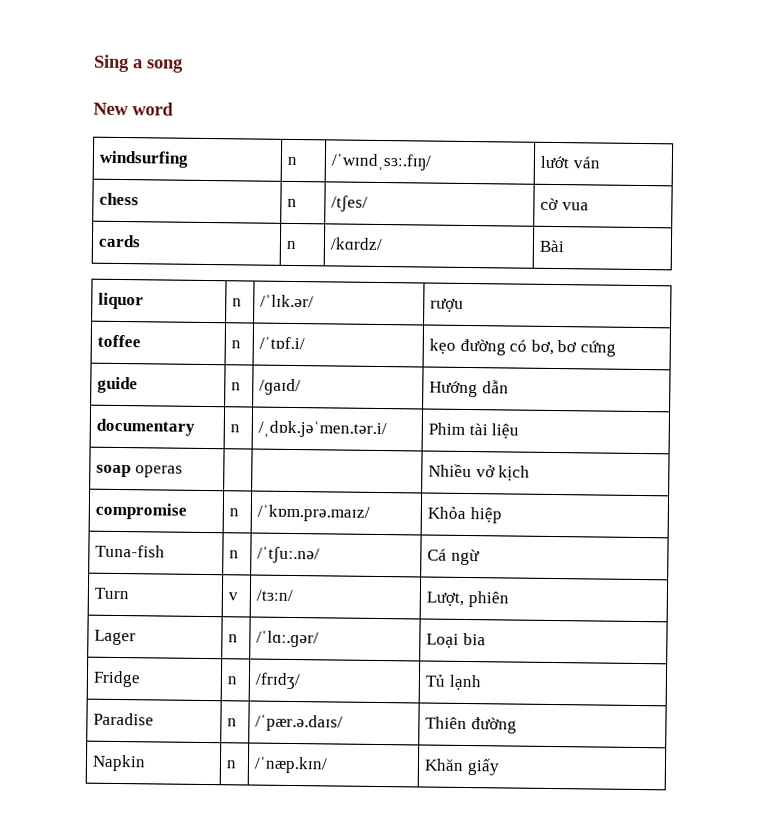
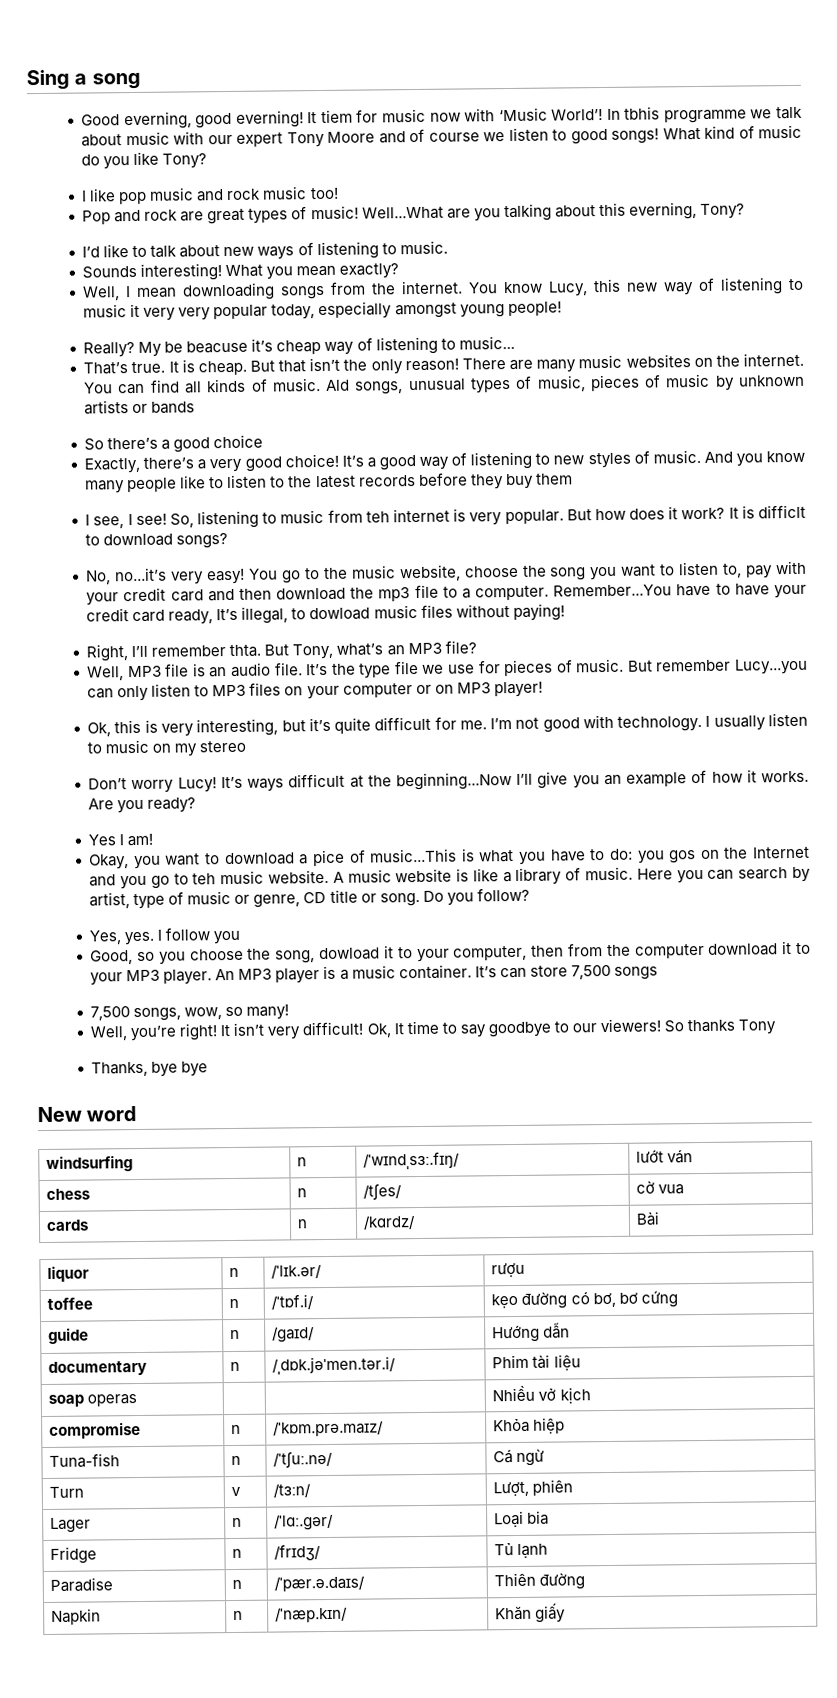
+ Good everning, good everning! It tiem for music now with ‘Music World’! In tbhis programme we talk about music with our expert Tony Moore and of course we listen to good songs! What kind of music do you like Tony?
+ I like pop music and rock music too!
+ Pop and rock are great types of music! Well...What are you talking about this everning, Tony?
+ I’d like to talk about new ways of listening to music.
+ Sounds interesting! What you mean exactly?
+ Well, I mean downloading songs from the internet. You know Lucy, this new way of listening to music it very very popular today, especially amongst young people!
+ Really? My be beacuse it’s cheap way of listening to music...
+ That’s true. It is cheap. But that isn’t the only reason! There are many music websites on the internet. You can find all kinds of music. Ald songs, unusual types of music, pieces of music by unknown artists or bands
+ So there’s a good choice
+ Exactly, there’s a very good choice! It’s a good way of listening to new styles of music. And you know many people like to listen to the latest records before they buy them
+ I see, I see! So, listening to music from teh internet is very popular. But how does it work? It is difficlt to download songs?
+ No, no...it’s very easy! You go to the music website, choose the song you want to listen to, pay with your credit card and then download the mp3 file to a computer. Remember...You have to have your credit card ready, It’s illegal, to dowload music files without paying!
+ Right, I’ll remember thta. But Tony, what’s an MP3 file?
+ Well, MP3 file is an audio file. It’s the type file we use for pieces of music. But remember Lucy...you can only listen to MP3 files on your computer or on MP3 player!
+ Ok, this is very interesting, but it’s quite difficult for me. I’m not good with technology. I usually listen to music on my stereo
+ Don’t worry Lucy! It’s ways difficult at the beginning...Now I’ll give you an example of how it works. Are you ready?
+ Yes I am!
+ Okay, you want to download a pice of music...This is what you have to do: you gos on the Internet and you go to teh music website. A music website is like a library of music. Here you can search by artist, type of music or genre, CD title or song. Do you follow?
+ Yes, yes. I follow you
+ Good, so you choose the song, dowload it to your computer, then from the computer download it to your MP3 player. An MP3 player is a music container. It’s can store 7,500 songs
+ 7,500 songs, wow, so many!
+ Well, you’re right! It isn’t very difficult! Ok, It time to say goodbye to our viewers! So thanks Tony
+ Thanks, bye bye

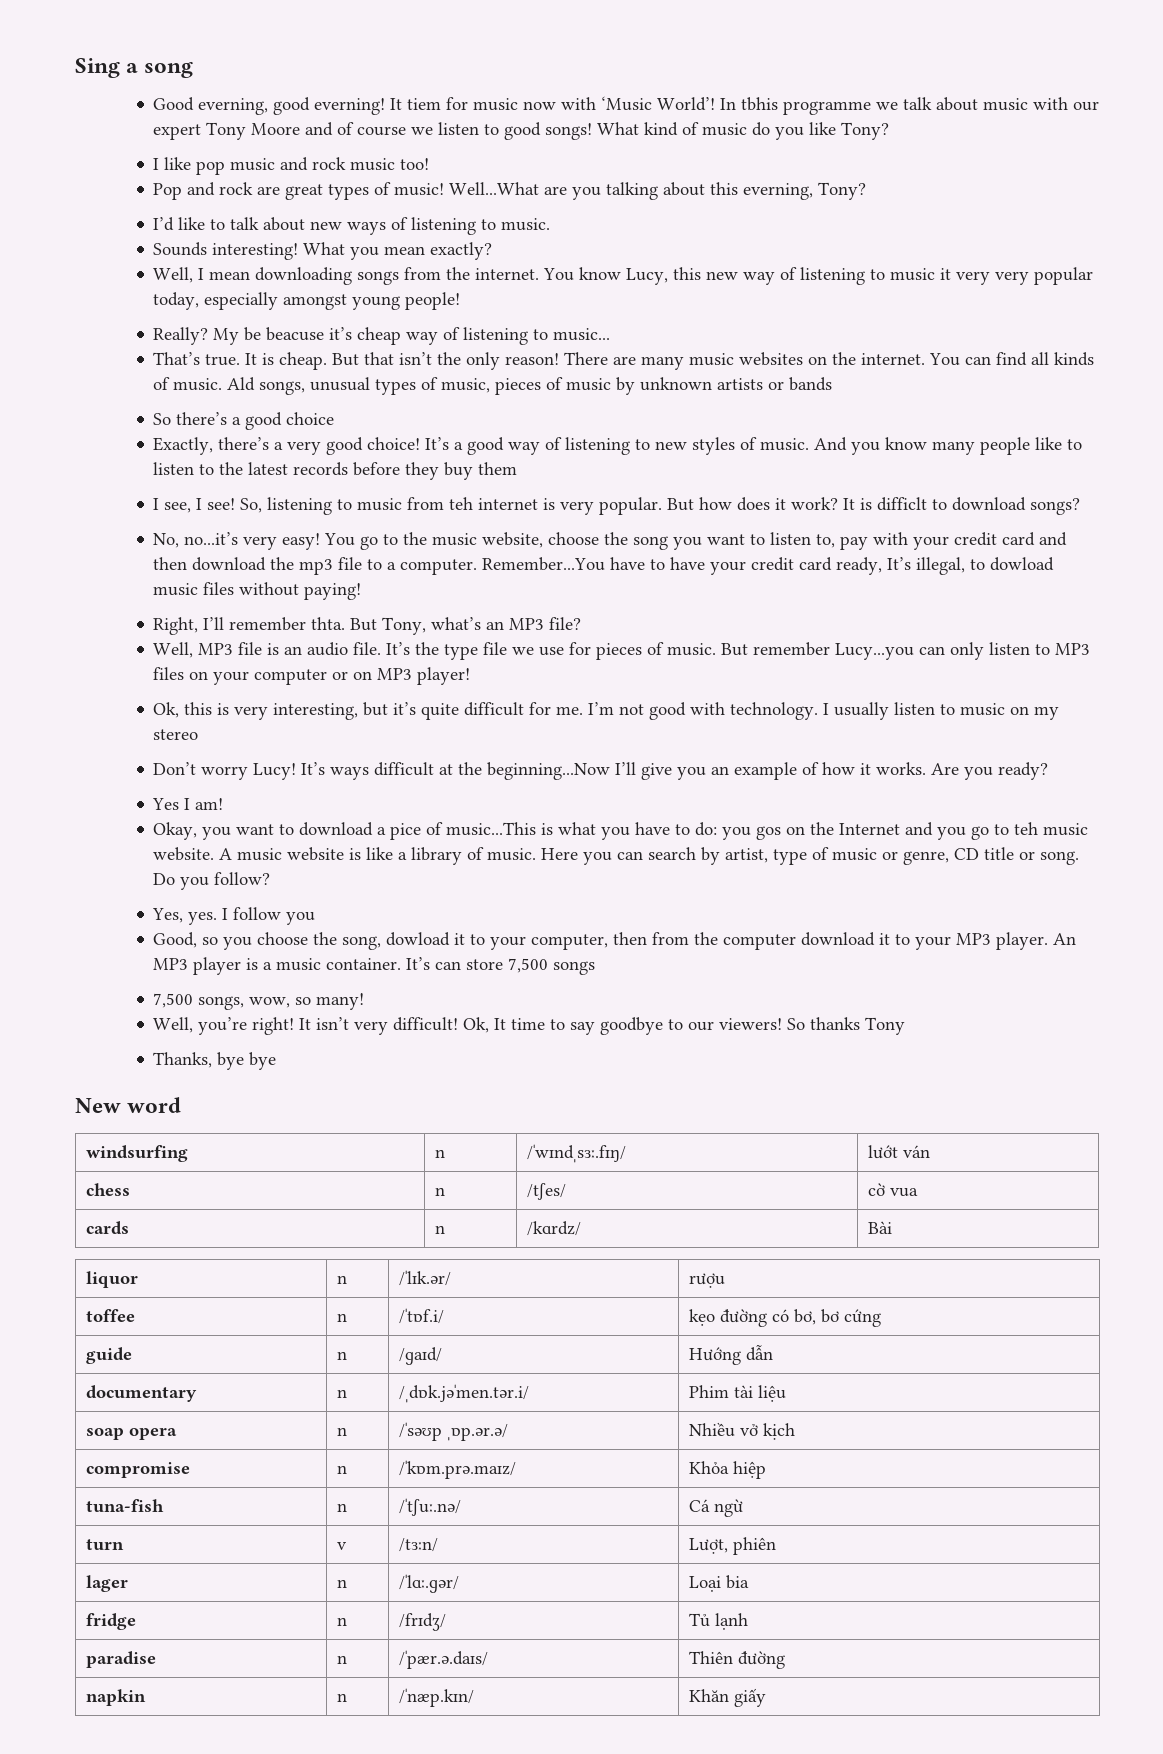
- soap operas | | | Nhiều vở kịch
+ soap opera | n | /ˈsəʊp ˌɒp.ər.ə/ | Nhiều vở kịch
- Tuna-fish | n | /ˈtʃuː.nə/ | Cá ngừ
+ tuna-fish | n | /ˈtʃuː.nə/ | Cá ngừ
- Turn | v | /tɜːn/ | Lượt, phiên
+ turn | v | /tɜːn/ | Lượt, phiên
- Lager | n | /ˈlɑː.ɡər/ | Loại bia
+ lager | n | /ˈlɑː.ɡər/ | Loại bia
- Fridge | n | /frɪdʒ/ | Tủ lạnh
+ fridge | n | /frɪdʒ/ | Tủ lạnh
- Paradise | n | /ˈpær.ə.daɪs/ | Thiên đường
+ paradise | n | /ˈpær.ə.daɪs/ | Thiên đường
- Napkin | n | /ˈnæp.kɪn/ | Khăn giấy
+ napkin | n | /ˈnæp.kɪn/ | Khăn giấy

